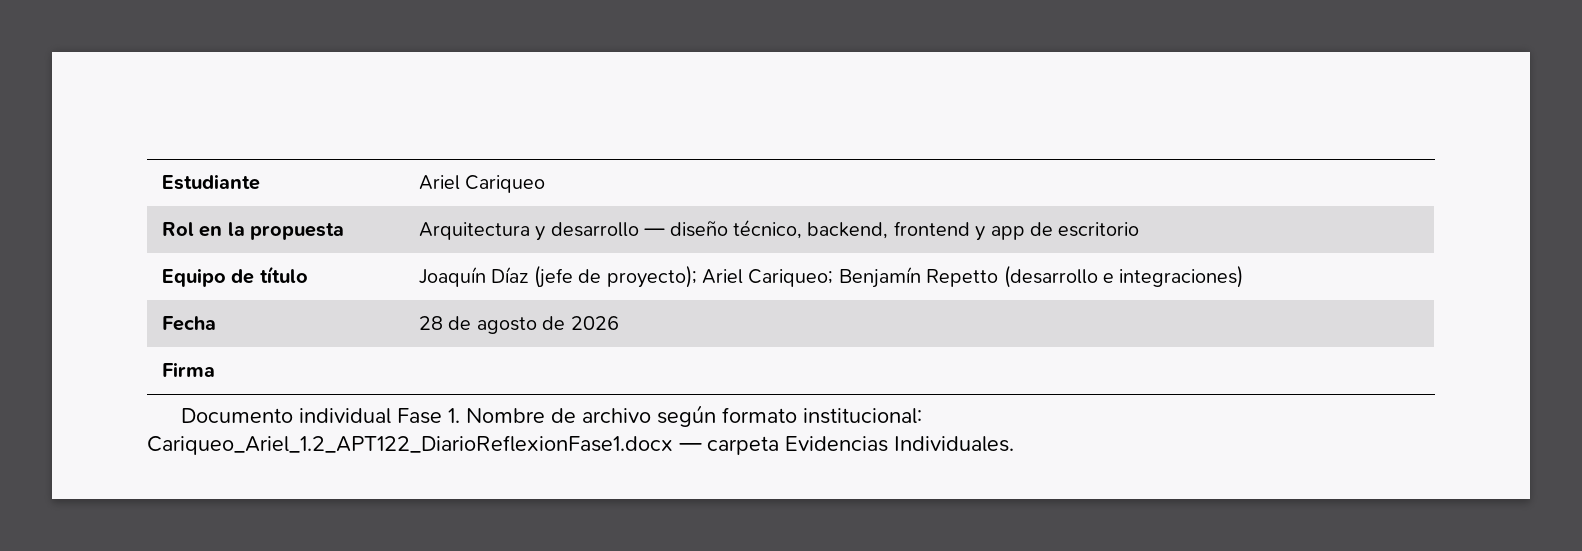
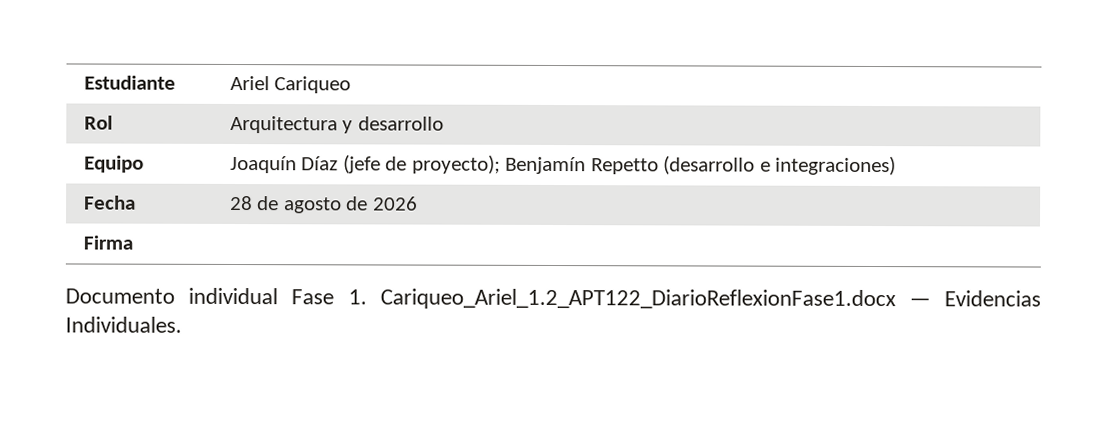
- Rol en la propuesta | Arquitectura y desarrollo — diseño técnico, backend, frontend y app de escritorio
+ Rol | Arquitectura y desarrollo
- Equipo de título | Joaquín Díaz (jefe de proyecto); Ariel Cariqueo; Benjamín Repetto (desarrollo e integraciones)
+ Equipo | Joaquín Díaz (jefe de proyecto); Benjamín Repetto (desarrollo e integraciones)
- Documento individual Fase 1. Nombre de archivo según formato institucional: Cariqueo_Ariel_1.2_APT122_DiarioReflexionFase1.docx — carpeta Evidencias Individuales.
+ Documento individual Fase 1. Cariqueo_Ariel_1.2_APT122_DiarioReflexionFase1.docx — Evidencias Individuales.

